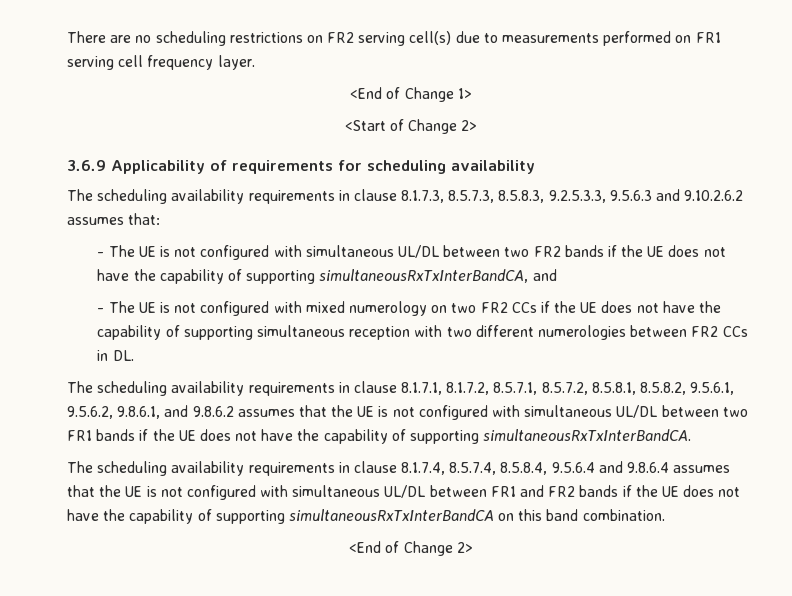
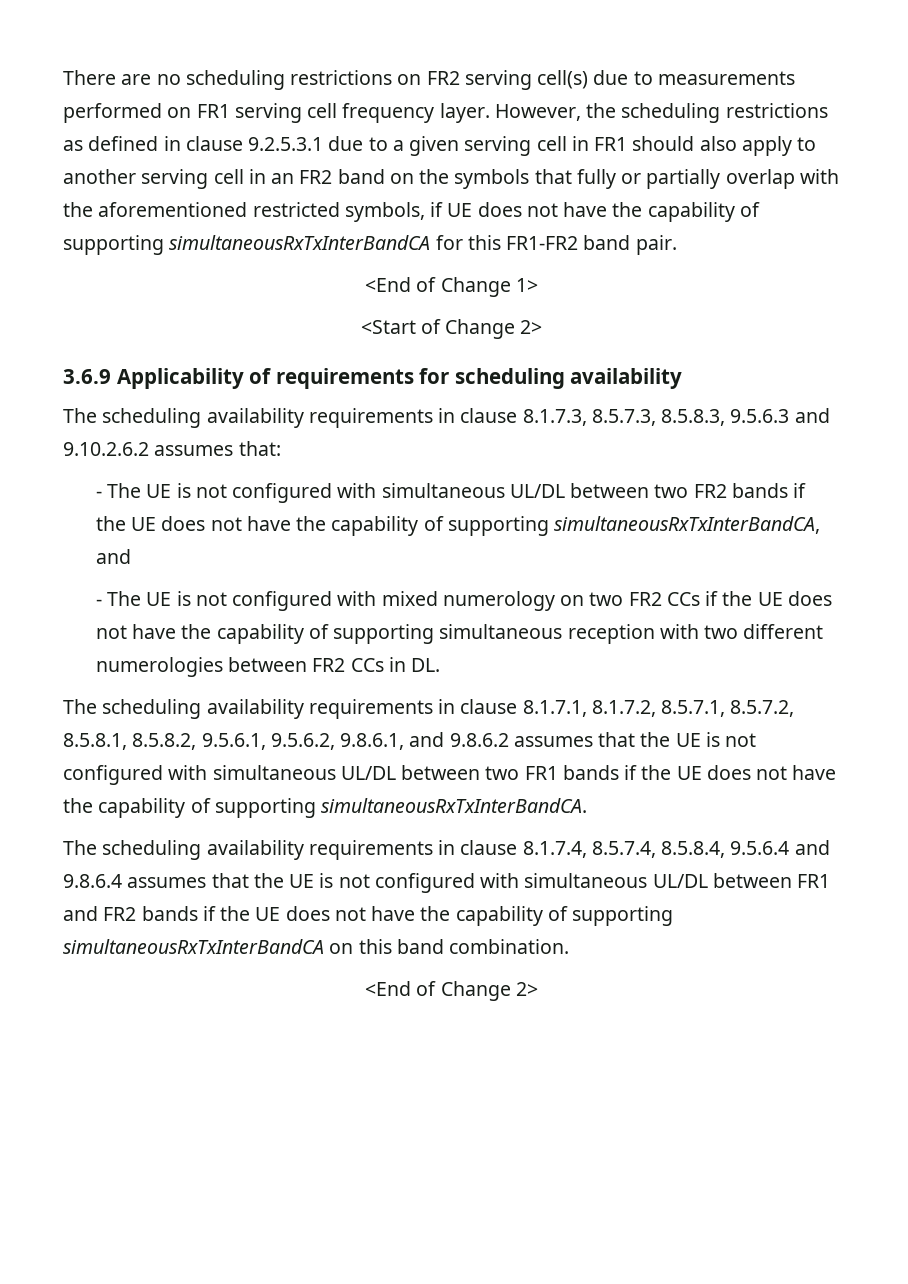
+ However, the scheduling restrictions as defined in clause 9.2.5.3.1 due to a given serving cell in FR1 should also apply to another serving cell in an FR2 band on the symbols that fully or partially overlap with the aforementioned restricted symbols, if UE does not have the capability of supporting simultaneousRxTxInterBandCA for this FR1-FR2 band pair.
- The scheduling availability requirements in clause 8.1.7.3, 8.5.7.3, 8.5.8.3, 9.2.5.3.3, 9.5.6.3 and 9.10.2.6.2 assumes that:
+ The scheduling availability requirements in clause 8.1.7.3, 8.5.7.3, 8.5.8.3, 9.5.6.3 and 9.10.2.6.2 assumes that:

